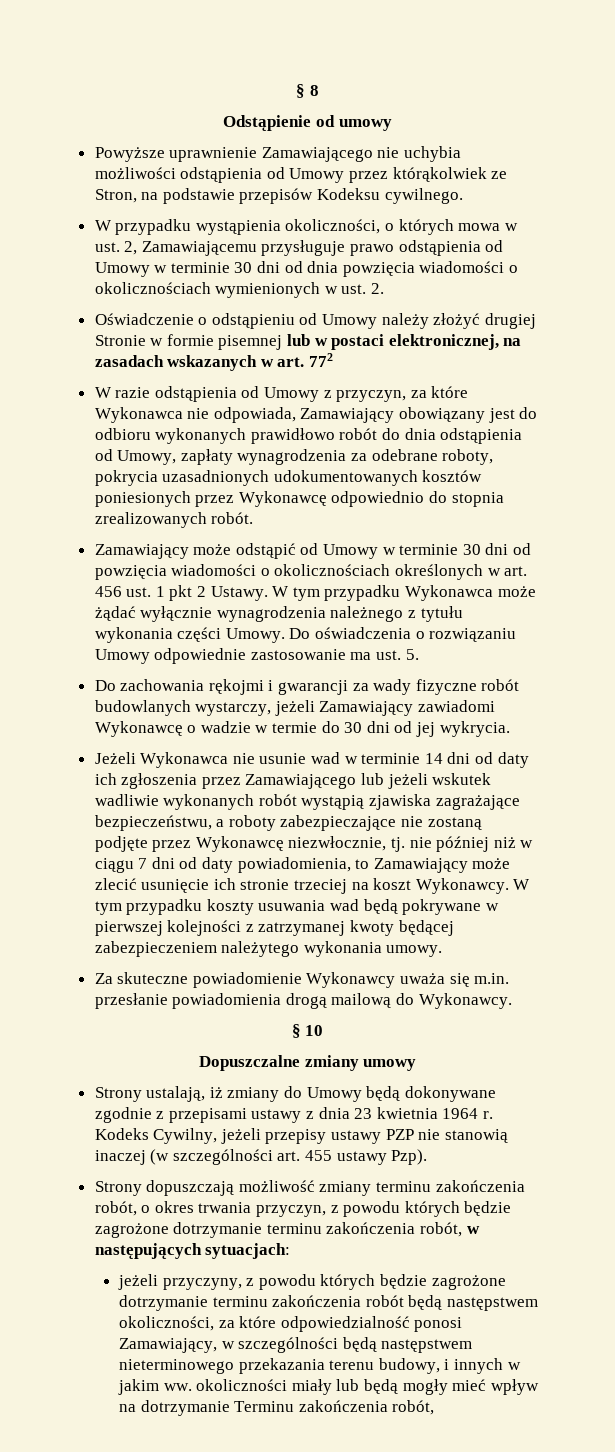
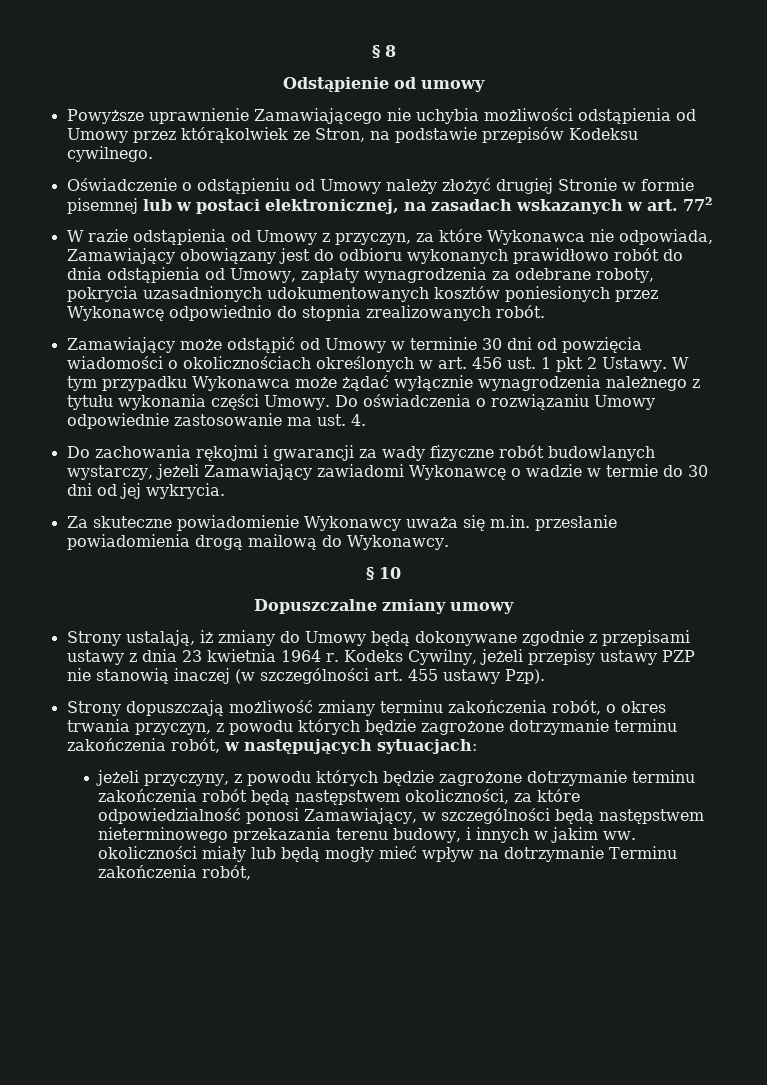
- W przypadku wystąpienia okoliczności, o których mowa w ust. 2, Zamawiającemu przysługuje prawo odstąpienia od Umowy w terminie 30 dni od dnia powzięcia wiadomości o okolicznościach wymienionych w ust. 2.
- Do oświadczenia o rozwiązaniu Umowy odpowiednie zastosowanie ma ust. 5.
+ Do oświadczenia o rozwiązaniu Umowy odpowiednie zastosowanie ma ust. 4.
- Jeżeli Wykonawca nie usunie wad w terminie 14 dni od daty ich zgłoszenia przez Zamawiającego lub jeżeli wskutek wadliwie wykonanych robót wystąpią zjawiska zagrażające bezpieczeństwu, a roboty zabezpieczające nie zostaną podjęte przez Wykonawcę niezwłocznie, tj. nie później niż w ciągu 7 dni od daty powiadomienia, to Zamawiający może zlecić usunięcie ich stronie trzeciej na koszt Wykonawcy. W tym przypadku koszty usuwania wad będą pokrywane w pierwszej kolejności z zatrzymanej kwoty będącej zabezpieczeniem należytego wykonania umowy.

